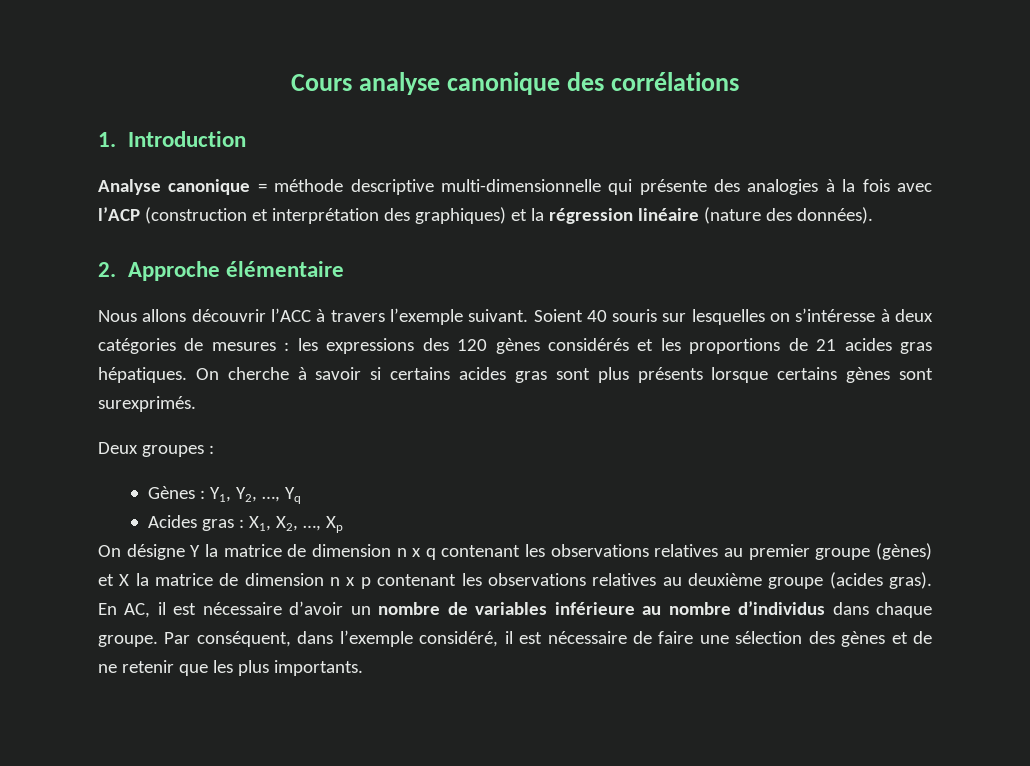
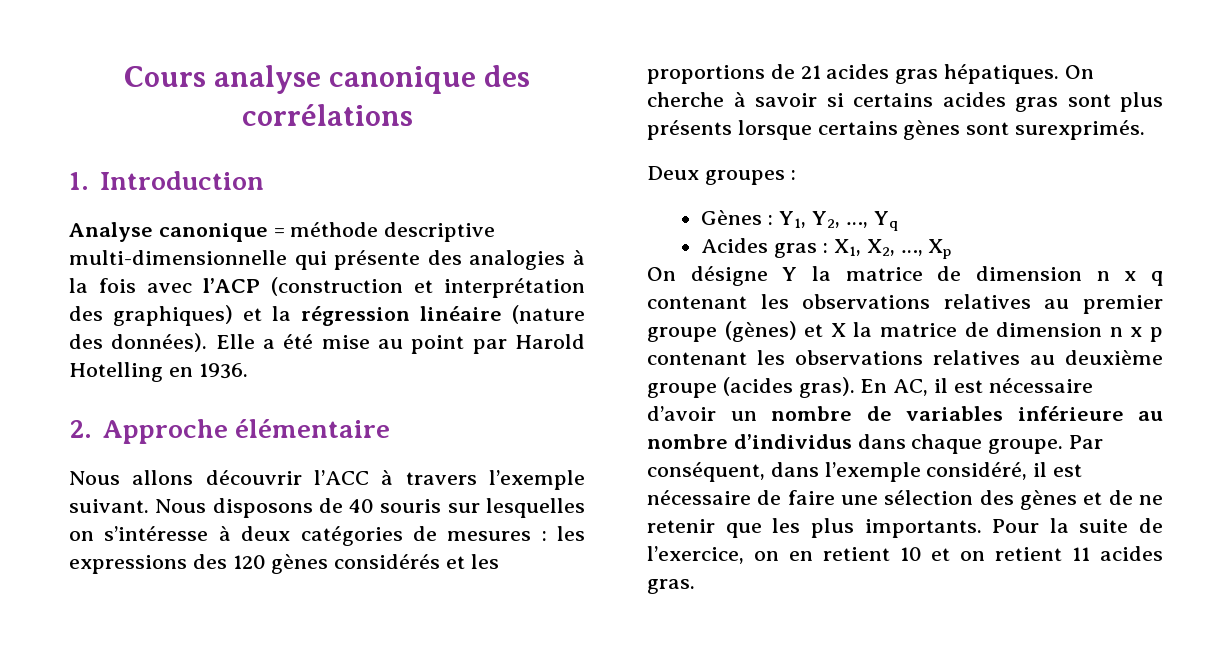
+ Elle a été mise au point par Harold Hotelling en 1936.
- Soient 40 souris sur lesquelles on s’intéresse à deux catégories de mesures : les expressions des 120 gènes considérés et les proportions de 21 acides gras hépatiques.
+ Nous disposons de 40 souris sur lesquelles on s’intéresse à deux catégories de mesures : les expressions des 120 gènes considérés et les proportions de 21 acides gras hépatiques.
+ Pour la suite de l’exercice, on en retient 10 et on retient 11 acides gras.

